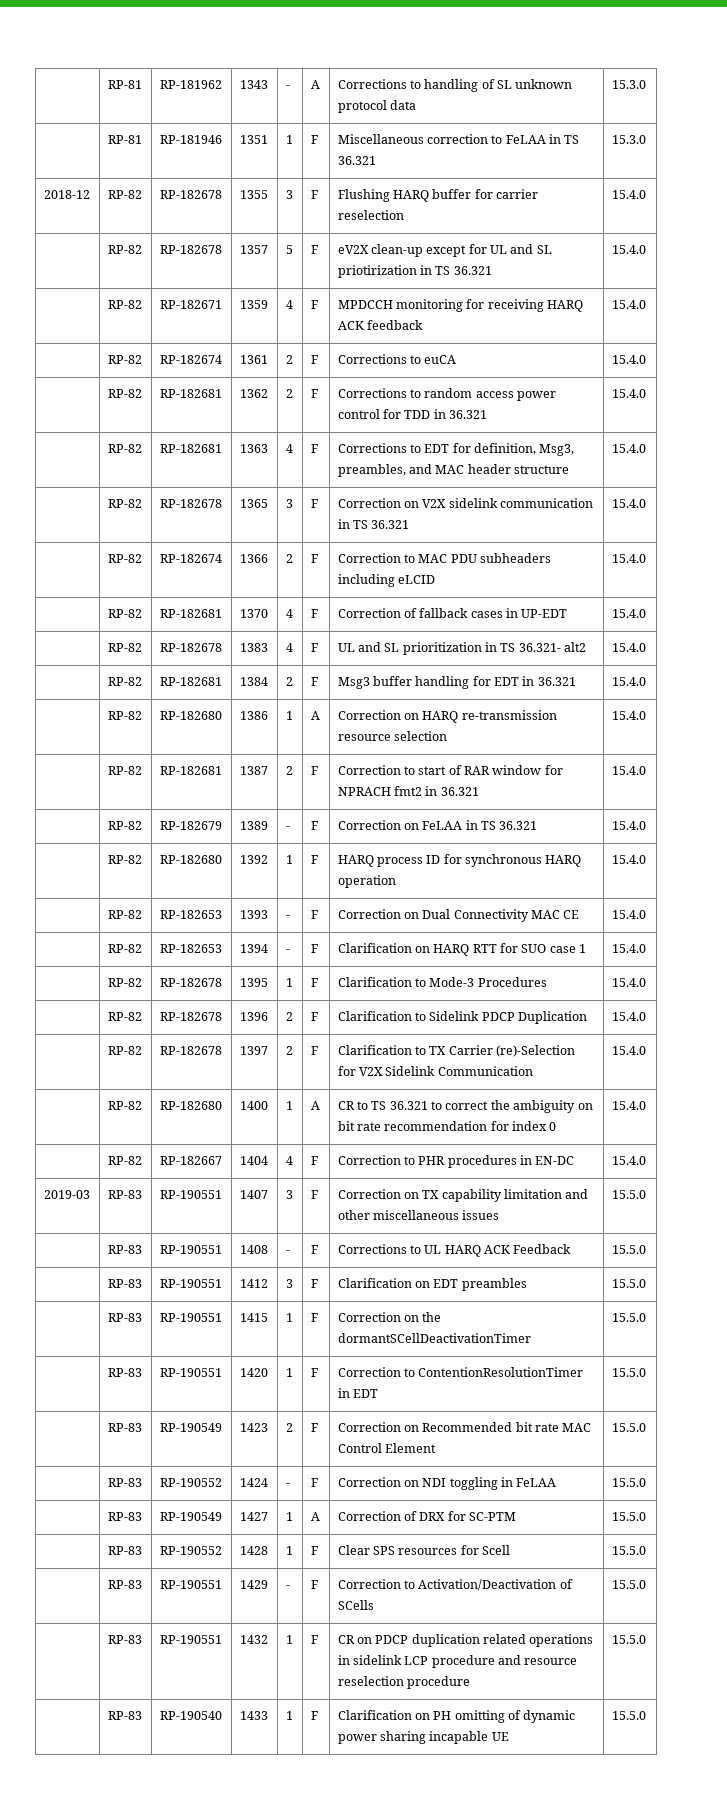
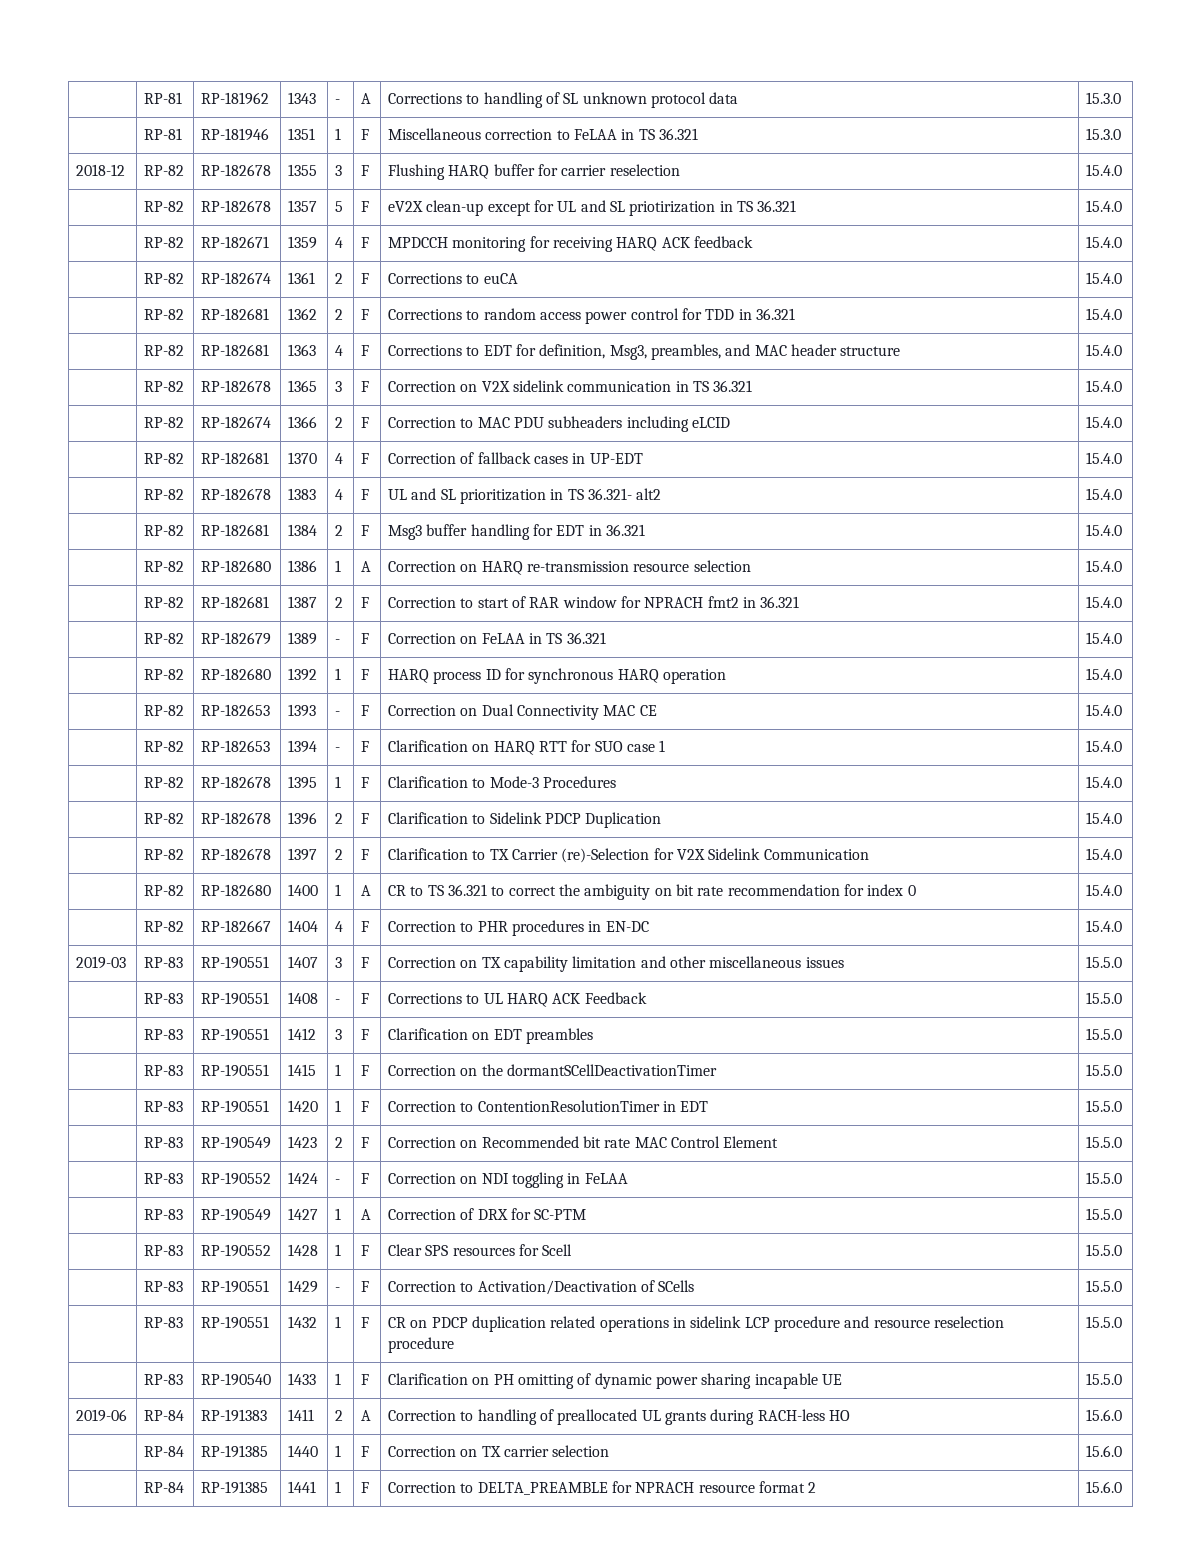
+ 2019-06 | RP-84 | RP-191383 | 1411 | 2 | A | Correction to handling of preallocated UL grants during RACH-less HO | 15.6.0
+ | RP-84 | RP-191385 | 1440 | 1 | F | Correction on TX carrier selection | 15.6.0
+ | RP-84 | RP-191385 | 1441 | 1 | F | Correction to DELTA_PREAMBLE for NPRACH resource format 2 | 15.6.0

